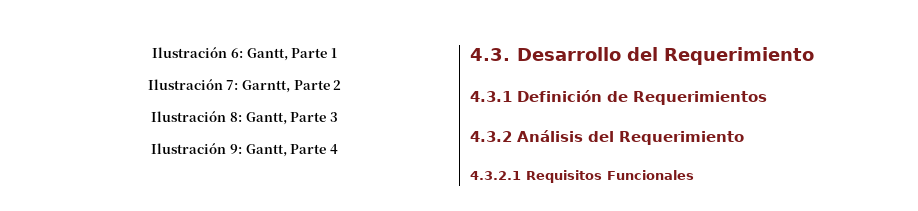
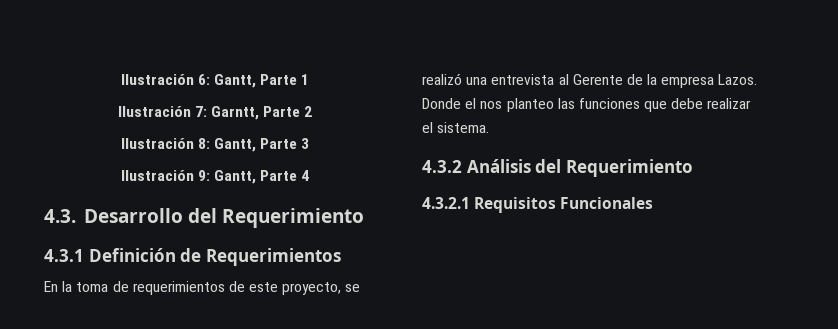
+ En la toma de requerimientos de este proyecto, se realizó una entrevista al Gerente de la empresa Lazos. Donde el nos planteo las funciones que debe realizar el sistema.

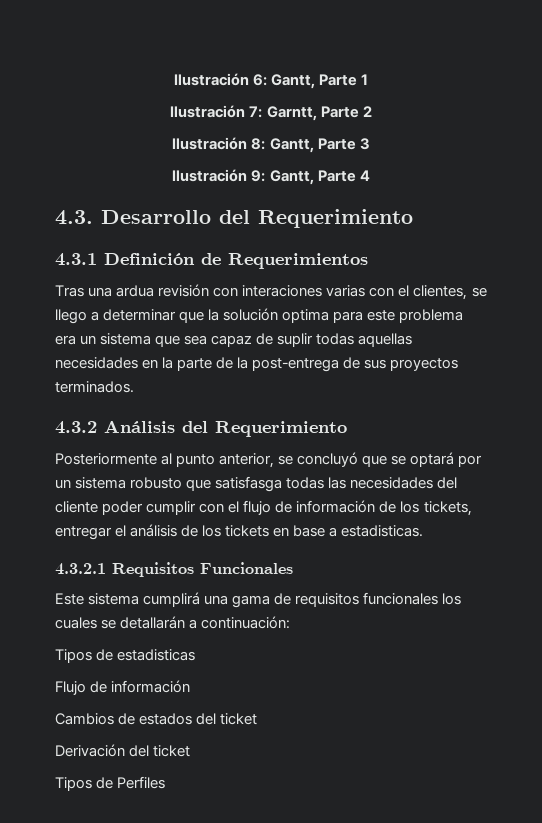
- En la toma de requerimientos de este proyecto, se realizó una entrevista al Gerente de la empresa Lazos. Donde el nos planteo las funciones que debe realizar el sistema.
+ Tras una ardua revisión con interaciones varias con el clientes, se llego a determinar que la solución optima para este problema era un sistema que sea capaz de suplir todas aquellas necesidades en la parte de la post-entrega de sus proyectos terminados.
  4.3.2 Análisis del Requerimiento
+ Posteriormente al punto anterior, se concluyó que se optará por un sistema robusto que satisfasga todas las necesidades del cliente poder cumplir con el flujo de información de los tickets, entregar el análisis de los tickets en base a estadisticas.
  4.3.2.1 Requisitos Funcionales
+ Este sistema cumplirá una gama de requisitos funcionales los cuales se detallarán a continuación:
+ Tipos de estadisticas
+ Flujo de información
+ Cambios de estados del ticket
+ Derivación del ticket
+ Tipos de Perfiles

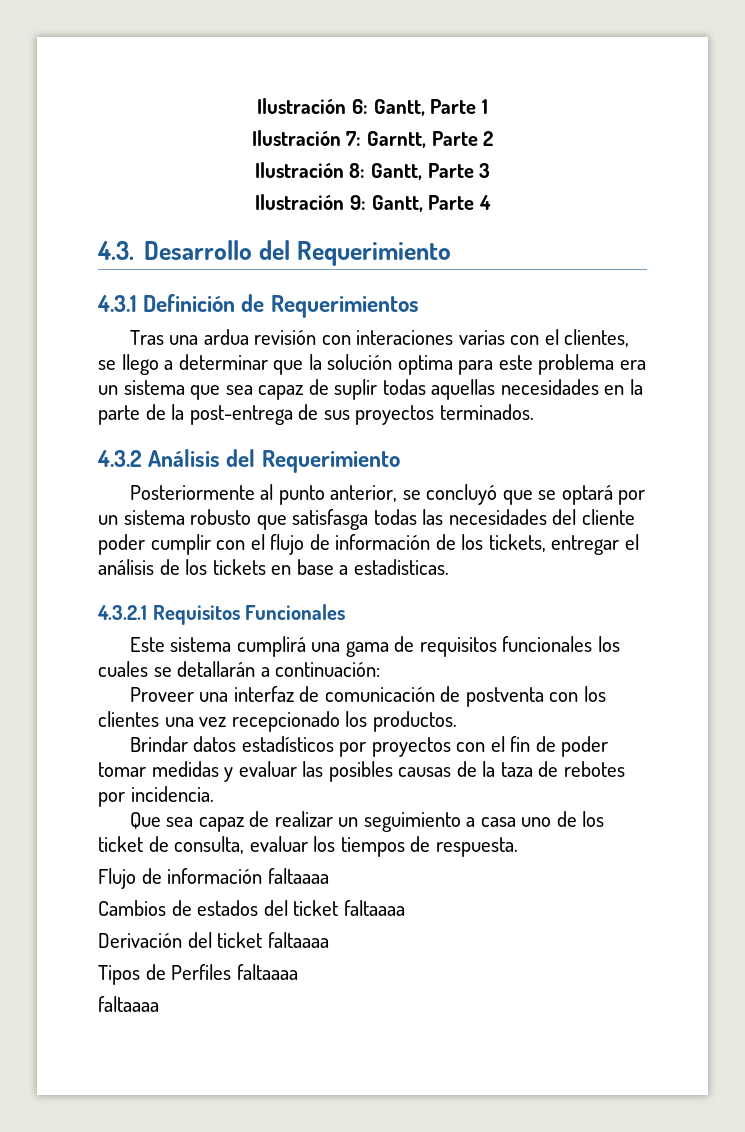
- Tipos de estadisticas
+ Proveer una interfaz de comunicación de postventa con los clientes una vez recepcionado los productos.
+ Brindar datos estadísticos por proyectos con el fin de poder tomar medidas y evaluar las posibles causas de la taza de rebotes por incidencia.
+ Que sea capaz de realizar un seguimiento a casa uno de los ticket de consulta, evaluar los tiempos de respuesta.
- Flujo de información
+ Flujo de información faltaaaa
- Cambios de estados del ticket
+ Cambios de estados del ticket faltaaaa
- Derivación del ticket
+ Derivación del ticket faltaaaa
- Tipos de Perfiles
+ Tipos de Perfiles faltaaaa
+ faltaaaa

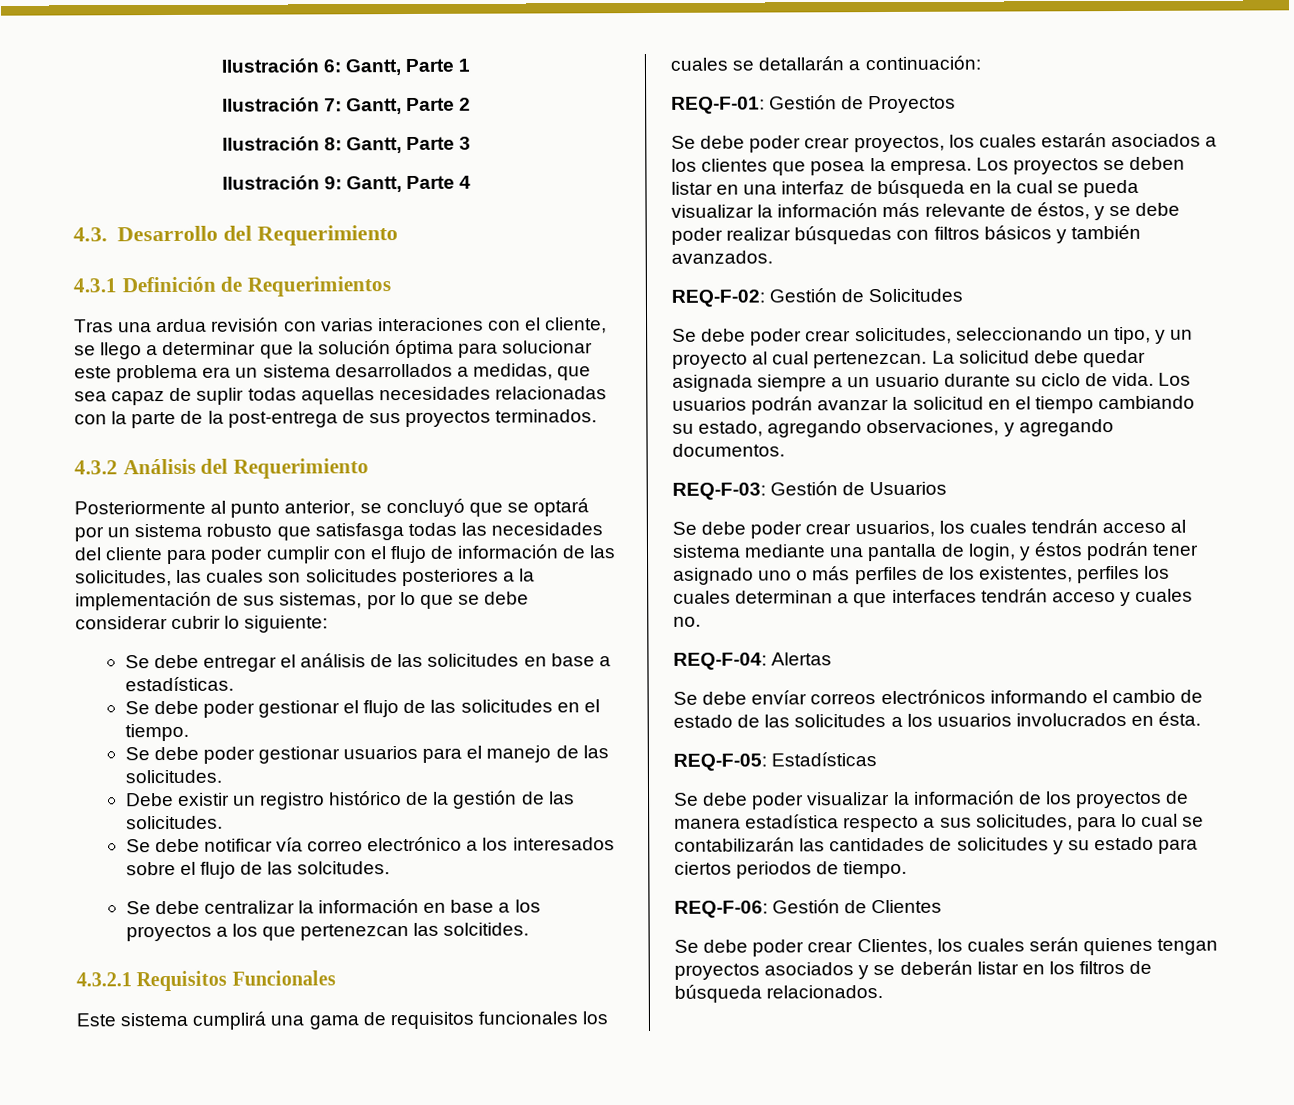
- Ilustración 7: Garntt, Parte 2
+ Ilustración 7: Gantt, Parte 2
- Tras una ardua revisión con interaciones varias con el clientes, se llego a determinar que la solución optima para este problema era un sistema que sea capaz de suplir todas aquellas necesidades en la parte de la post-entrega de sus proyectos terminados.
+ Tras una ardua revisión con varias interaciones con el cliente, se llego a determinar que la solución óptima para solucionar este problema era un sistema desarrollados a medidas, que sea capaz de suplir todas aquellas necesidades relacionadas con la parte de la post-entrega de sus proyectos terminados.
- Posteriormente al punto anterior, se concluyó que se optará por un sistema robusto que satisfasga todas las necesidades del cliente poder cumplir con el flujo de información de los tickets, entregar el análisis de los tickets en base a estadisticas.
+ Posteriormente al punto anterior, se concluyó que se optará por un sistema robusto que satisfasga todas las necesidades del cliente para poder cumplir con el flujo de información de las solicitudes, las cuales son solicitudes posteriores a la implementación de sus sistemas, por lo que se debe considerar cubrir lo siguiente:
+ Se debe entregar el análisis de las solicitudes en base a estadísticas.
+ Se debe poder gestionar el flujo de las solicitudes en el tiempo.
+ Se debe poder gestionar usuarios para el manejo de las solicitudes.
+ Debe existir un registro histórico de la gestión de las solicitudes.
+ Se debe notificar vía correo electrónico a los interesados sobre el flujo de las solcitudes.
+ Se debe centralizar la información en base a los proyectos a los que pertenezcan las solcitides.
- Proveer una interfaz de comunicación de postventa con los clientes una vez recepcionado los productos.
- Brindar datos estadísticos por proyectos con el fin de poder tomar medidas y evaluar las posibles causas de la taza de rebotes por incidencia.
- Que sea capaz de realizar un seguimiento a casa uno de los ticket de consulta, evaluar los tiempos de respuesta.
- Flujo de información faltaaaa
- Cambios de estados del ticket faltaaaa
- Derivación del ticket faltaaaa
- Tipos de Perfiles faltaaaa
- faltaaaa
+ REQ-F-01: Gestión de Proyectos
+ Se debe poder crear proyectos, los cuales estarán asociados a los clientes que posea la empresa. Los proyectos se deben listar en una interfaz de búsqueda en la cual se pueda visualizar la información más relevante de éstos, y se debe poder realizar búsquedas con filtros básicos y también avanzados.
+ REQ-F-02: Gestión de Solicitudes
+ Se debe poder crear solicitudes, seleccionando un tipo, y un proyecto al cual pertenezcan. La solicitud debe quedar asignada siempre a un usuario durante su ciclo de vida. Los usuarios podrán avanzar la solicitud en el tiempo cambiando su estado, agregando observaciones, y agregando documentos.
+ REQ-F-03: Gestión de Usuarios
+ Se debe poder crear usuarios, los cuales tendrán acceso al sistema mediante una pantalla de login, y éstos podrán tener asignado uno o más perfiles de los existentes, perfiles los cuales determinan a que interfaces tendrán acceso y cuales no.
+ REQ-F-04: Alertas
+ Se debe envíar correos electrónicos informando el cambio de estado de las solicitudes a los usuarios involucrados en ésta.
+ REQ-F-05: Estadísticas
+ Se debe poder visualizar la información de los proyectos de manera estadística respecto a sus solicitudes, para lo cual se contabilizarán las cantidades de solicitudes y su estado para ciertos periodos de tiempo.
+ REQ-F-06: Gestión de Clientes
+ Se debe poder crear Clientes, los cuales serán quienes tengan proyectos asociados y se deberán listar en los filtros de búsqueda relacionados.

